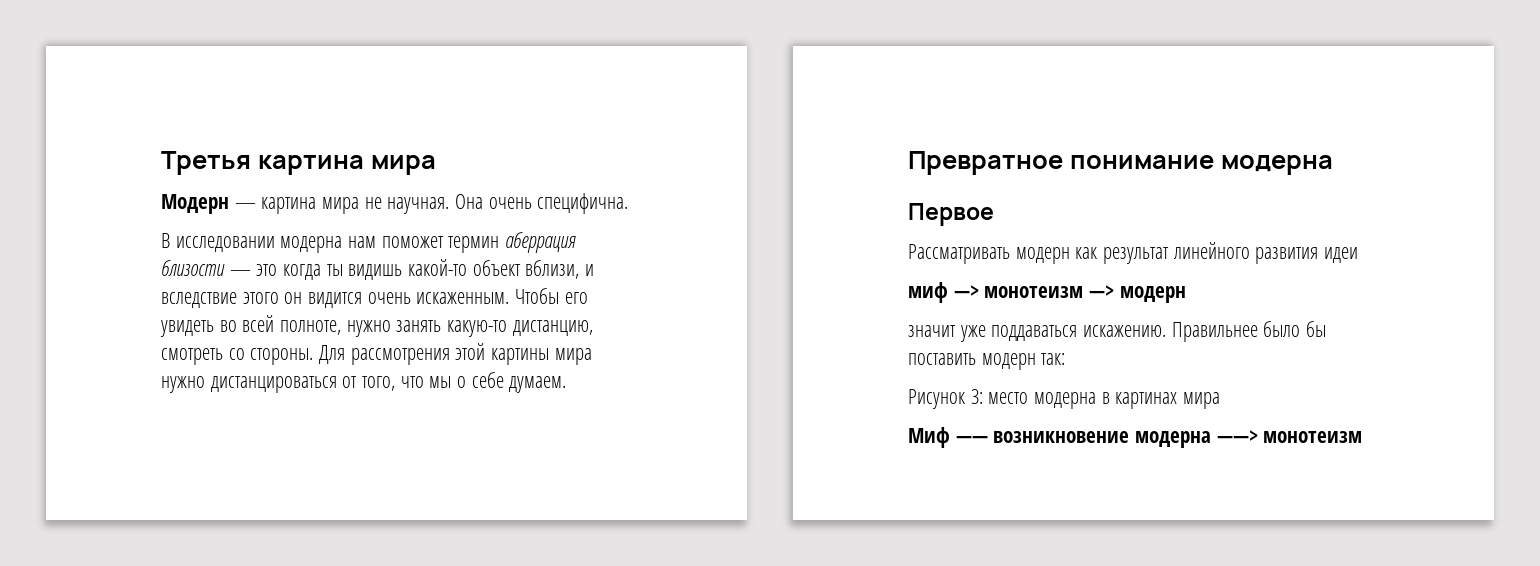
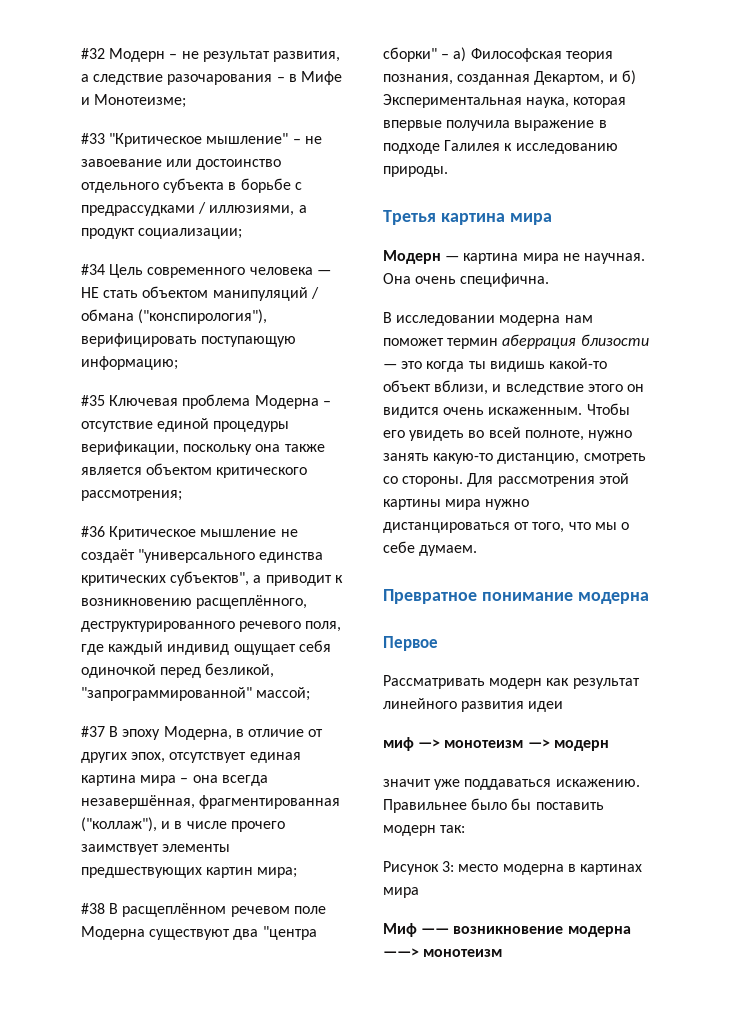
+ #32 Модерн – не результат развития, а следствие разочарования – в Мифе и Монотеизме;
+ #33 "Критическое мышление" – не завоевание или достоинство отдельного субъекта в борьбе с предрассудками / иллюзиями, а продукт социализации;
+ #34 Цель современного человека — НЕ стать объектом манипуляций / обмана ("конспирология"), верифицировать поступающую информацию;
+ #35 Ключевая проблема Модерна – отсутствие единой процедуры верификации, поскольку она также является объектом критического рассмотрения;
+ #36 Критическое мышление не создаёт "универсального единства критических субъектов", а приводит к возникновению расщеплённого, деструктурированного речевого поля, где каждый индивид ощущает себя одиночкой перед безликой, "запрограммированной" массой;
+ #37 В эпоху Модерна, в отличие от других эпох, отсутствует единая картина мира – она всегда незавершённая, фрагментированная ("коллаж"), и в числе прочего заимствует элементы предшествующих картин мира;
+ #38 В расщеплённом речевом поле Модерна существуют два "центра сборки" – а) Философская теория познания, созданная Декартом, и б) Экспериментальная наука, которая впервые получила выражение в подходе Галилея к исследованию природы.

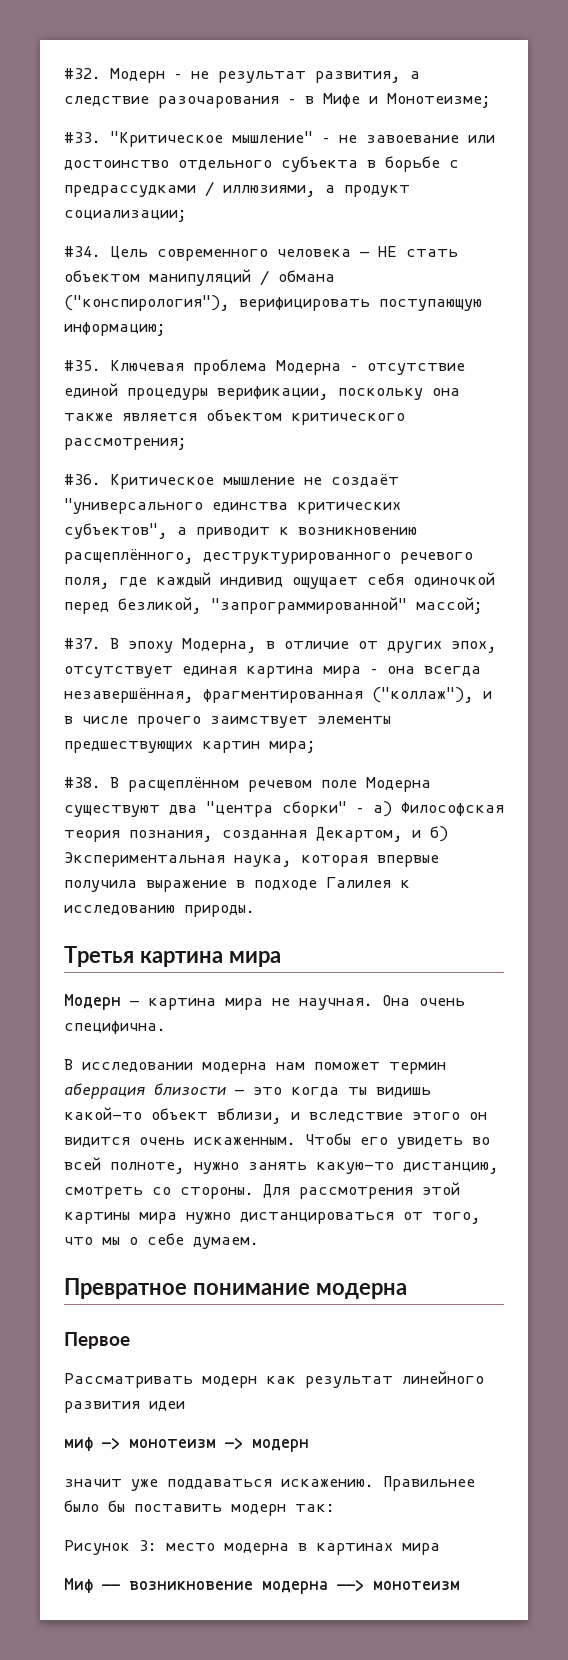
- #32 Модерн – не результат развития, а следствие разочарования – в Мифе и Монотеизме;
+ #32. Модерн – не результат развития, а следствие разочарования – в Мифе и Монотеизме;
- #33 "Критическое мышление" – не завоевание или достоинство отдельного субъекта в борьбе с предрассудками / иллюзиями, а продукт социализации;
+ #33. "Критическое мышление" – не завоевание или достоинство отдельного субъекта в борьбе с предрассудками / иллюзиями, а продукт социализации;
- #34 Цель современного человека — НЕ стать объектом манипуляций / обмана ("конспирология"), верифицировать поступающую информацию;
+ #34. Цель современного человека — НЕ стать объектом манипуляций / обмана ("конспирология"), верифицировать поступающую информацию;
- #35 Ключевая проблема Модерна – отсутствие единой процедуры верификации, поскольку она также является объектом критического рассмотрения;
+ #35. Ключевая проблема Модерна – отсутствие единой процедуры верификации, поскольку она также является объектом критического рассмотрения;
- #36 Критическое мышление не создаёт "универсального единства критических субъектов", а приводит к возникновению расщеплённого, деструктурированного речевого поля, где каждый индивид ощущает себя одиночкой перед безликой, "запрограммированной" массой;
+ #36. Критическое мышление не создаёт "универсального единства критических субъектов", а приводит к возникновению расщеплённого, деструктурированного речевого поля, где каждый индивид ощущает себя одиночкой перед безликой, "запрограммированной" массой;
- #37 В эпоху Модерна, в отличие от других эпох, отсутствует единая картина мира – она всегда незавершённая, фрагментированная ("коллаж"), и в числе прочего заимствует элементы предшествующих картин мира;
+ #37. В эпоху Модерна, в отличие от других эпох, отсутствует единая картина мира – она всегда незавершённая, фрагментированная ("коллаж"), и в числе прочего заимствует элементы предшествующих картин мира;
- #38 В расщеплённом речевом поле Модерна существуют два "центра сборки" – а) Философская теория познания, созданная Декартом, и б) Экспериментальная наука, которая впервые получила выражение в подходе Галилея к исследованию природы.
+ #38. В расщеплённом речевом поле Модерна существуют два "центра сборки" – а) Философская теория познания, созданная Декартом, и б) Экспериментальная наука, которая впервые получила выражение в подходе Галилея к исследованию природы.

